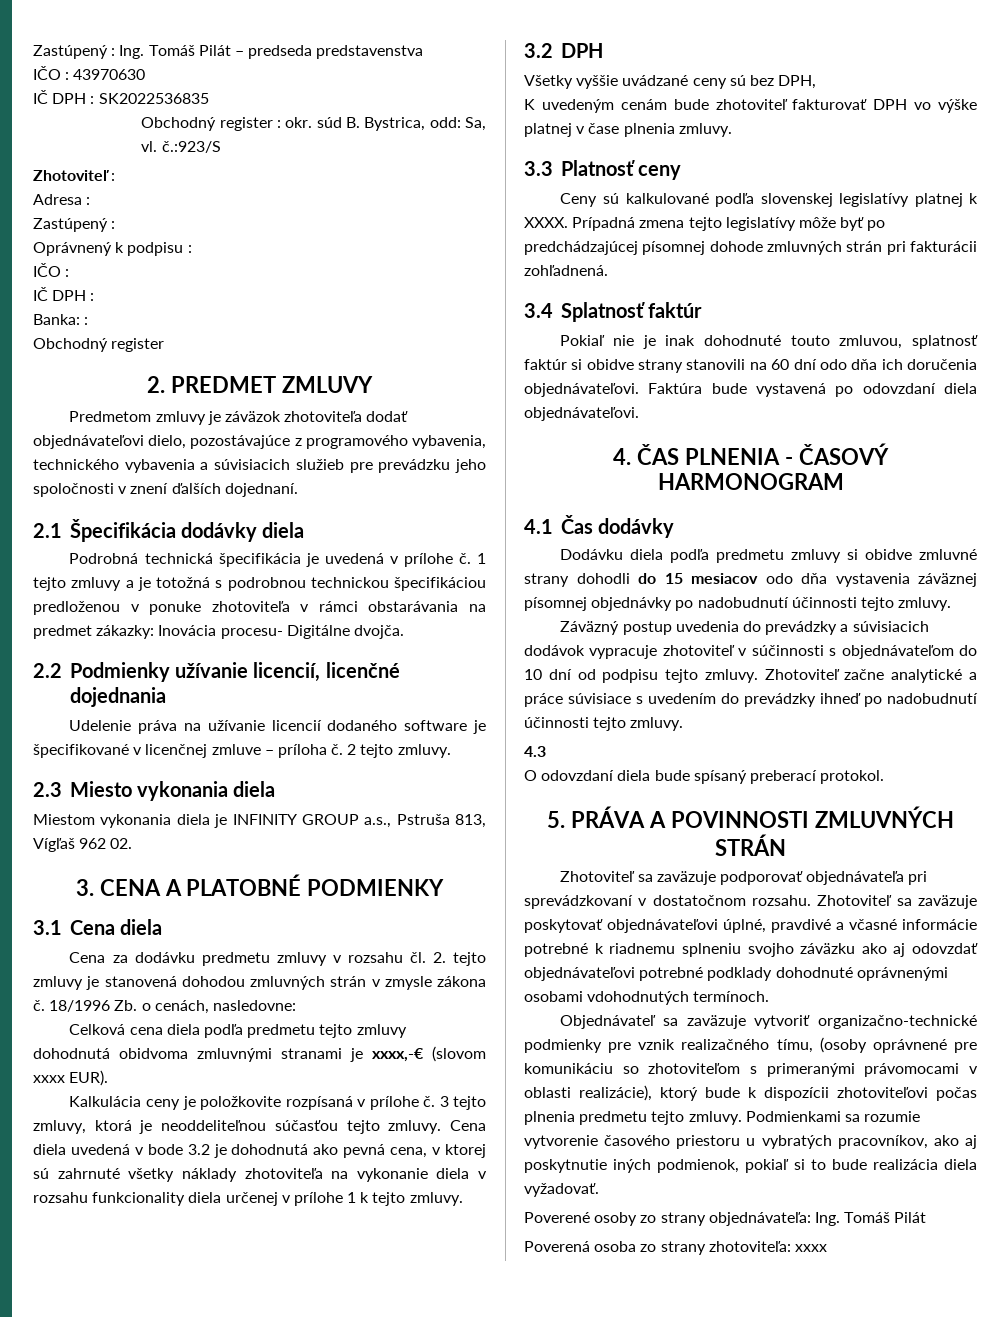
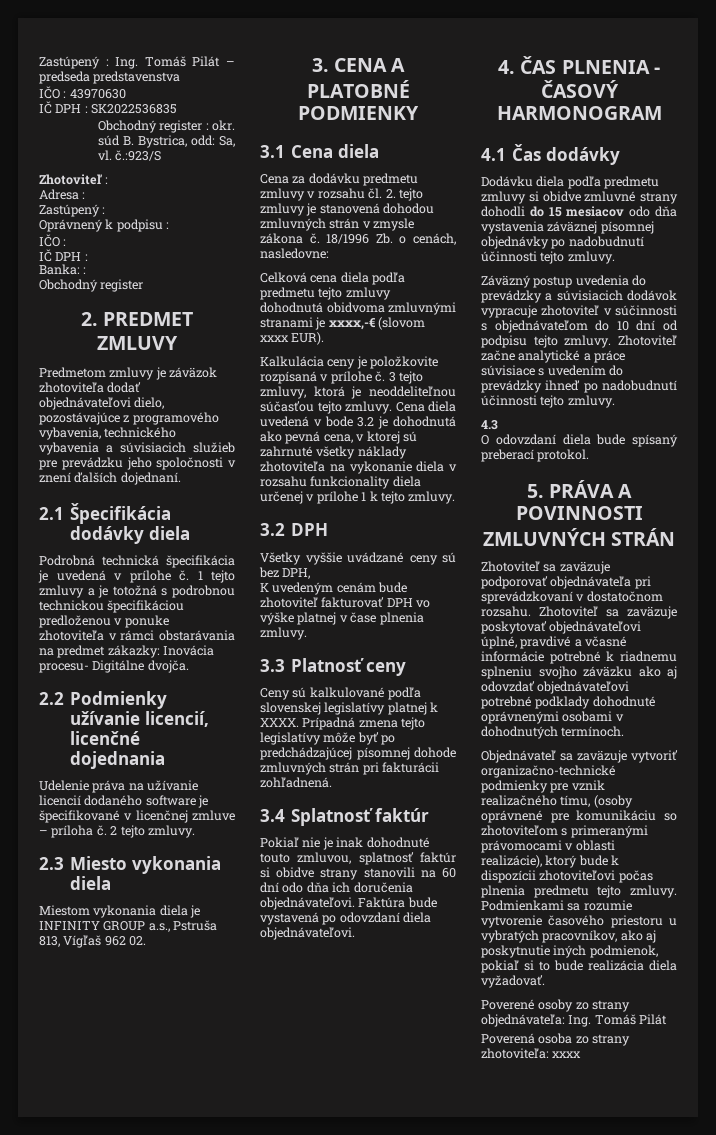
- Zhotoviteľ sa zaväzuje poskytovať objednávateľovi úplné, pravdivé a včasné informácie potrebné k riadnemu splneniu svojho záväzku ako aj odovzdať objednávateľovi potrebné podklady dohodnuté oprávnenými osobami vdohodnutých termínoch.
+ Zhotoviteľ sa zaväzuje poskytovať objednávateľovi úplné, pravdivé a včasné informácie potrebné k riadnemu splneniu svojho záväzku ako aj odovzdať objednávateľovi potrebné podklady dohodnuté oprávnenými osobami v dohodnutých termínoch.

